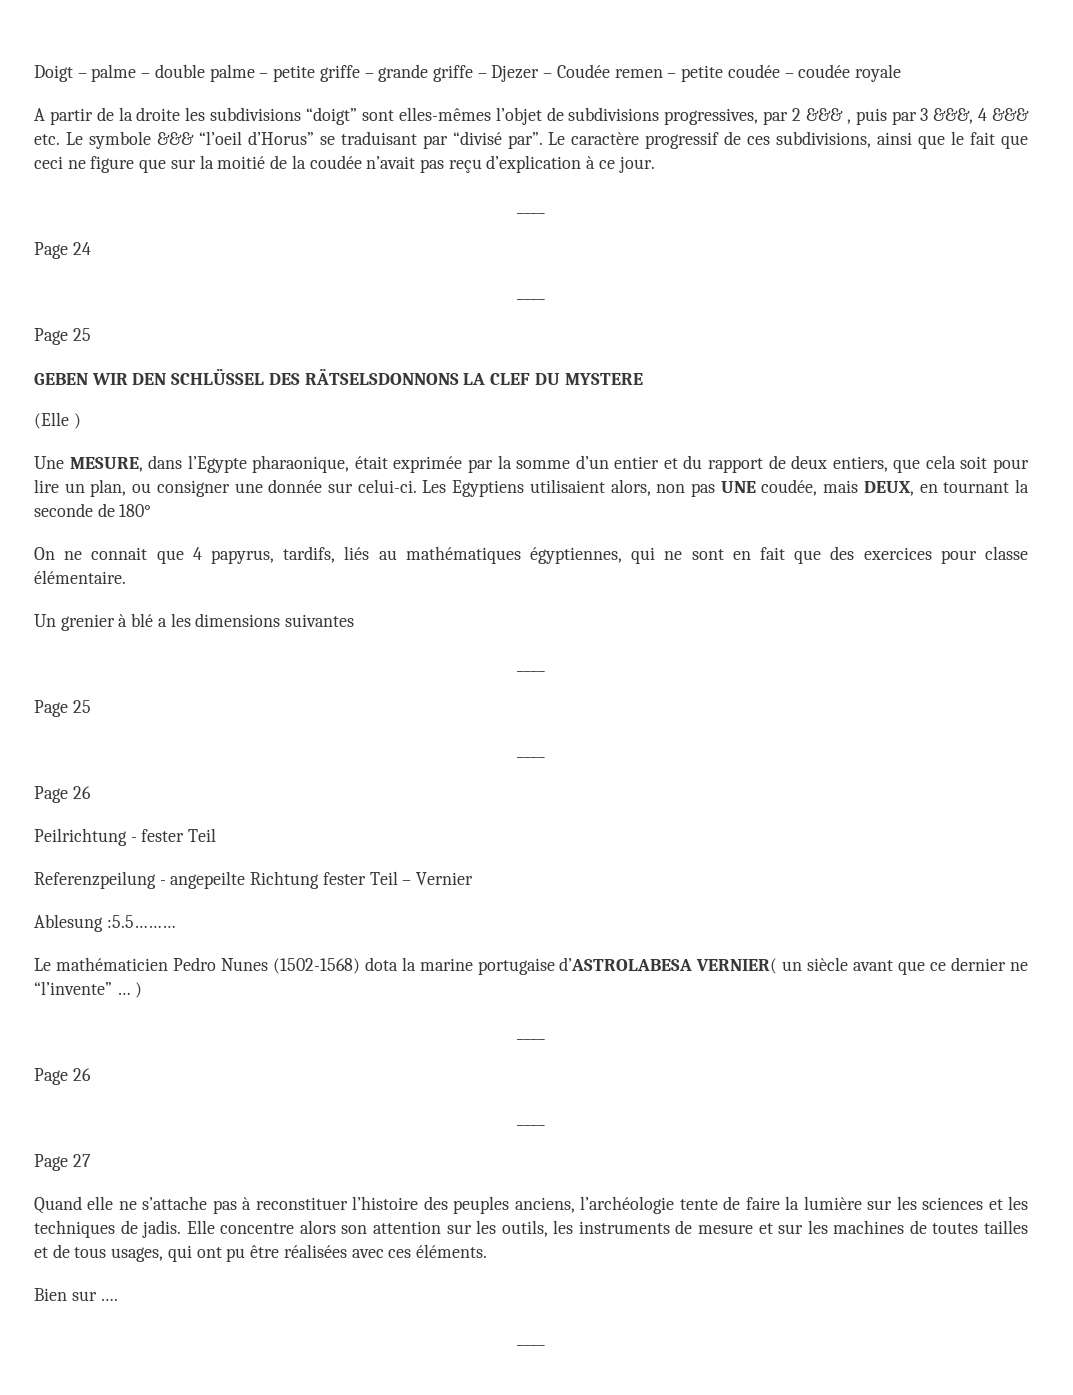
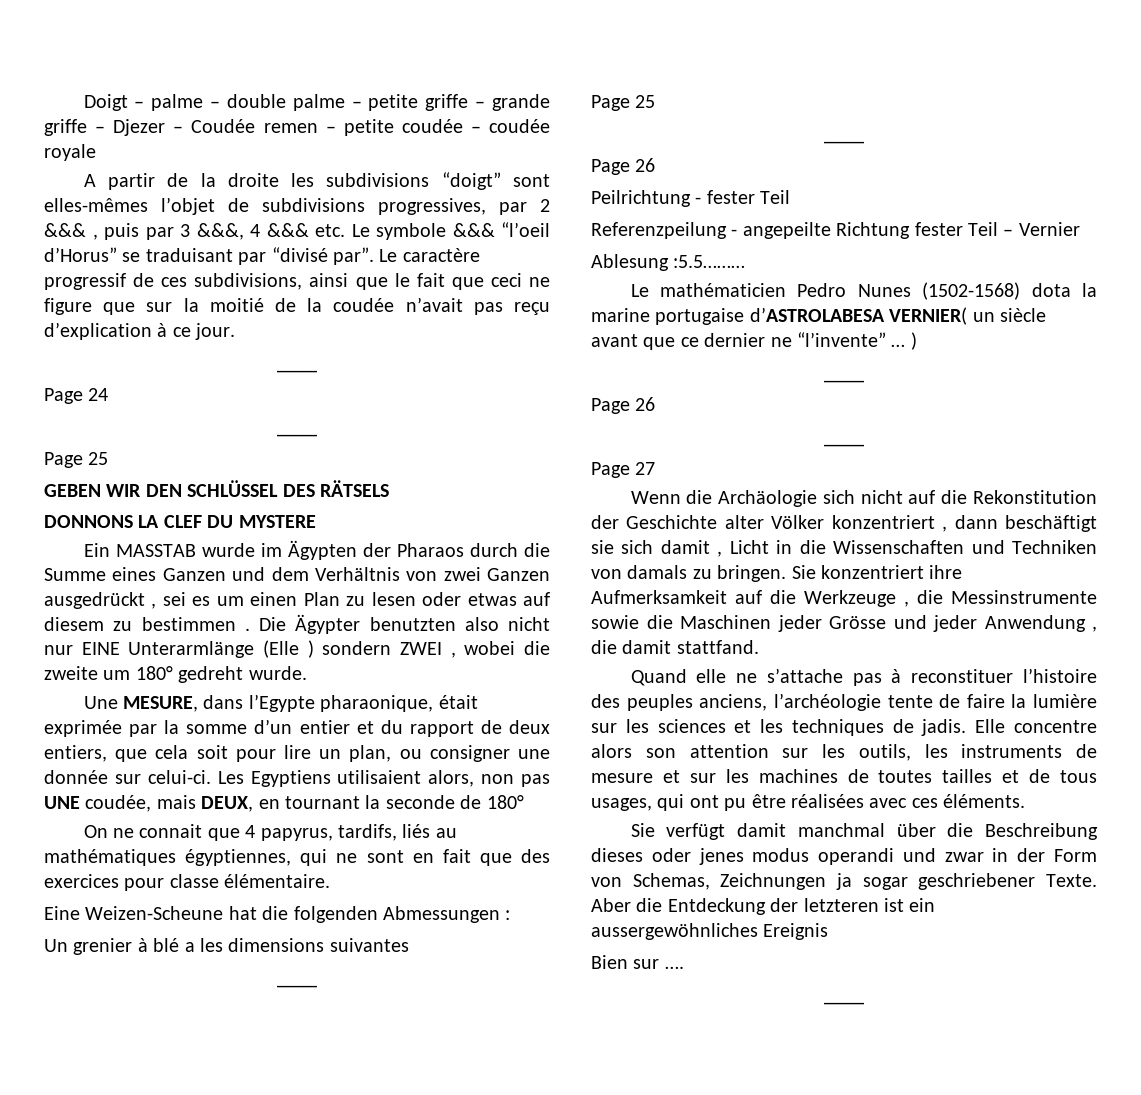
- GEBEN WIR DEN SCHLÜSSEL DES RÄTSELSDONNONS LA CLEF DU MYSTERE
+ GEBEN WIR DEN SCHLÜSSEL DES RÄTSELS
+ DONNONS LA CLEF DU MYSTERE
- (Elle )
+ Ein MASSTAB wurde im Ägypten der Pharaos durch die Summe eines Ganzen und dem Verhältnis von zwei Ganzen ausgedrückt , sei es um einen Plan zu lesen oder etwas auf diesem zu bestimmen . Die Ägypter benutzten also nicht nur EINE Unterarmlänge (Elle ) sondern ZWEI , wobei die zweite um 180° gedreht wurde.
+ Eine Weizen-Scheune hat die folgenden Abmessungen :
+ Wenn die Archäologie sich nicht auf die Rekonstitution der Geschichte alter Völker konzentriert , dann beschäftigt sie sich damit , Licht in die Wissenschaften und Techniken von damals zu bringen. Sie konzentriert ihre Aufmerksamkeit auf die Werkzeuge , die Messinstrumente sowie die Maschinen jeder Grösse und jeder Anwendung , die damit stattfand.
+ Sie verfügt damit manchmal über die Beschreibung dieses oder jenes modus operandi und zwar in der Form von Schemas, Zeichnungen ja sogar geschriebener Texte. Aber die Entdeckung der letzteren ist ein aussergewöhnliches Ereignis

